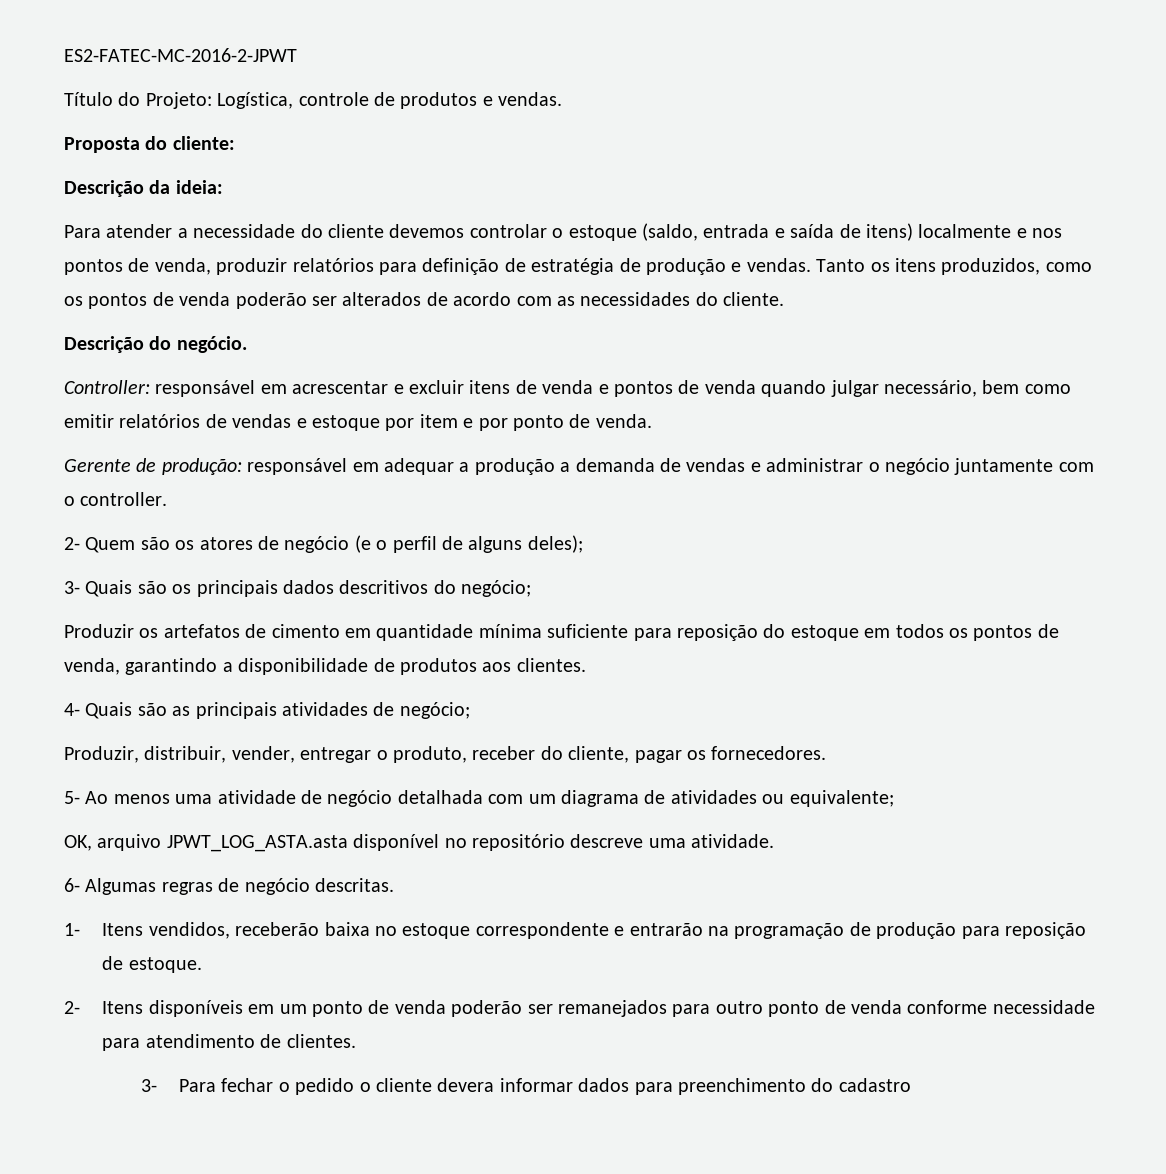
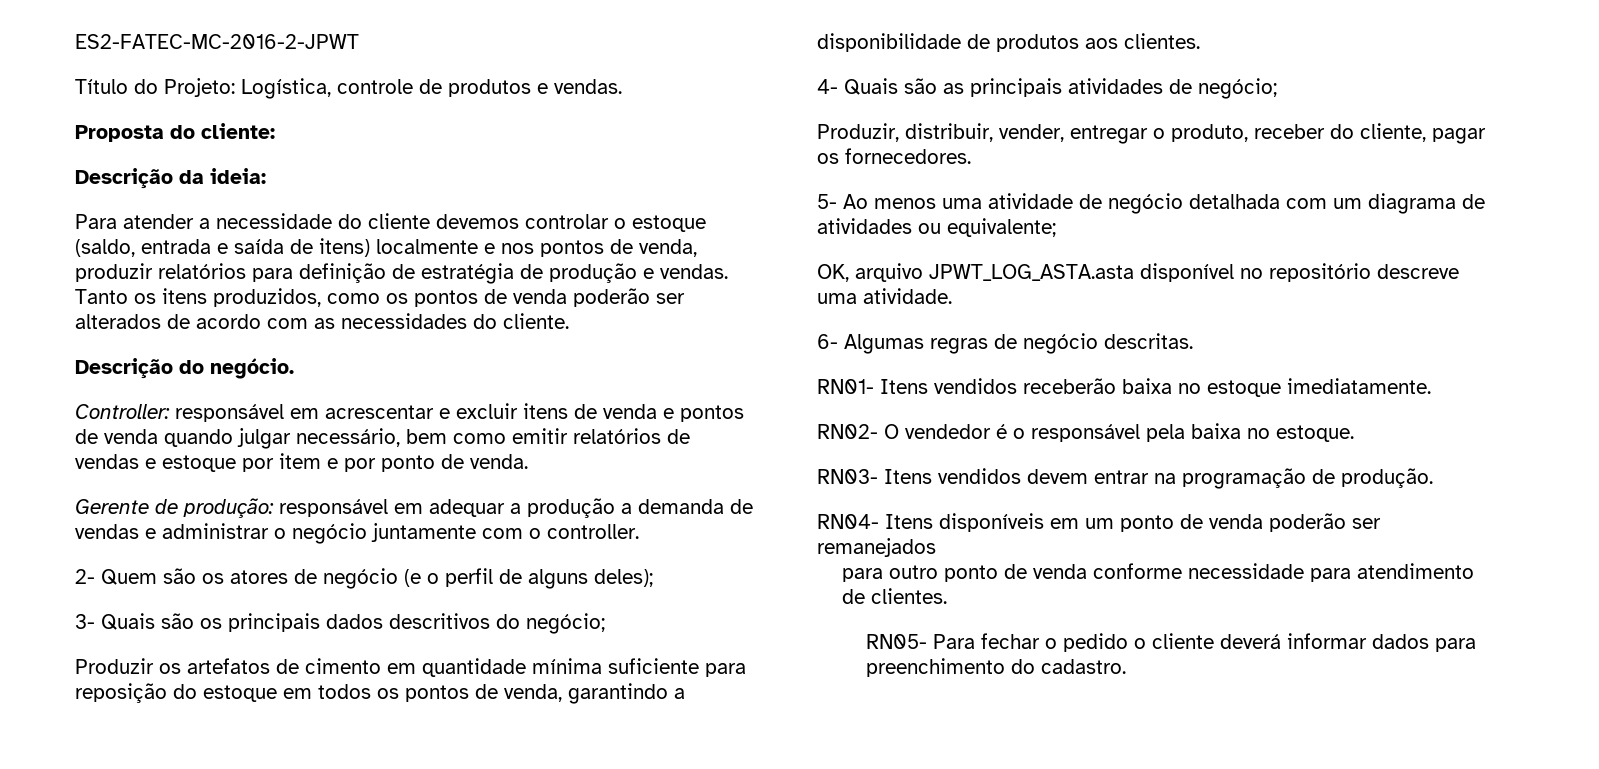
- 1- Itens vendidos, receberão baixa no estoque correspondente e entrarão na programação de produção para reposição de estoque.
- 2- Itens disponíveis em um ponto de venda poderão ser remanejados para outro ponto de venda conforme necessidade para atendimento de clientes.
+ RN01- Itens vendidos receberão baixa no estoque imediatamente.
+ RN02- O vendedor é o responsável pela baixa no estoque.
+ RN03- Itens vendidos devem entrar na programação de produção.
+ RN04- Itens disponíveis em um ponto de venda poderão ser remanejados
+ para outro ponto de venda conforme necessidade para atendimento de clientes.
- 3- Para fechar o pedido o cliente devera informar dados para preenchimento do cadastro
+ RN05- Para fechar o pedido o cliente deverá informar dados para preenchimento do cadastro.

